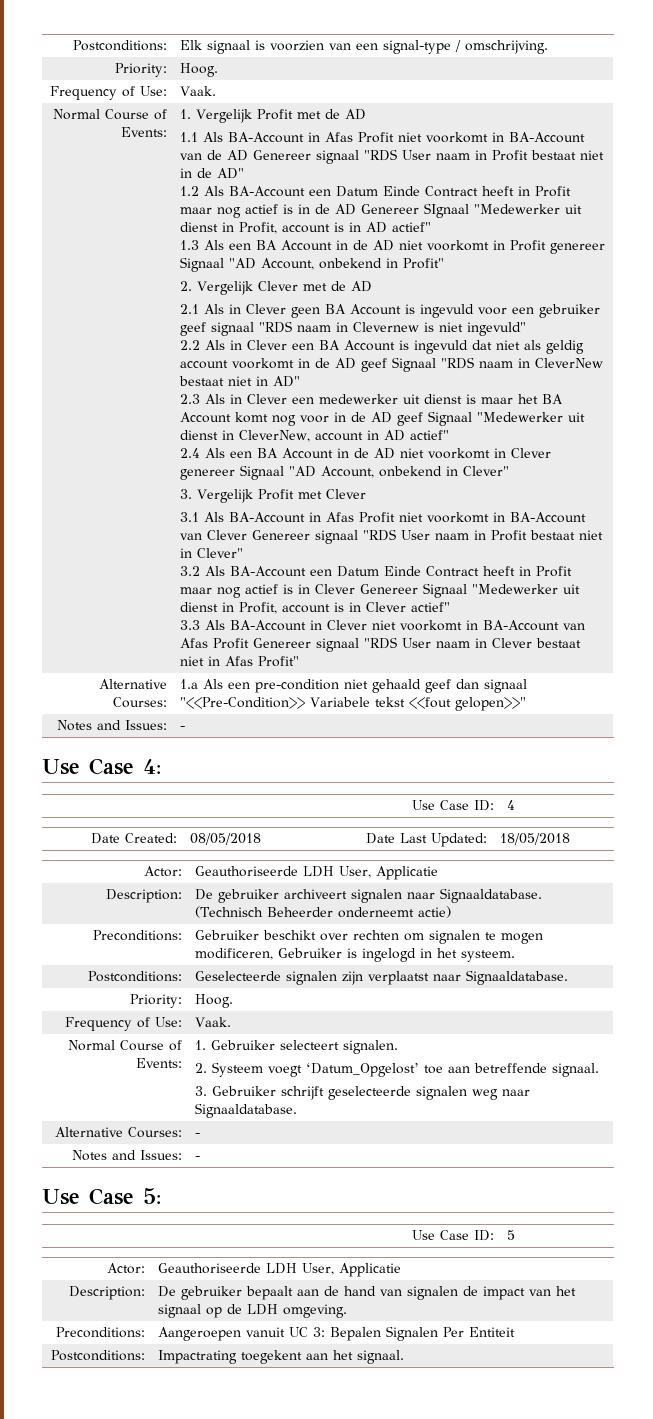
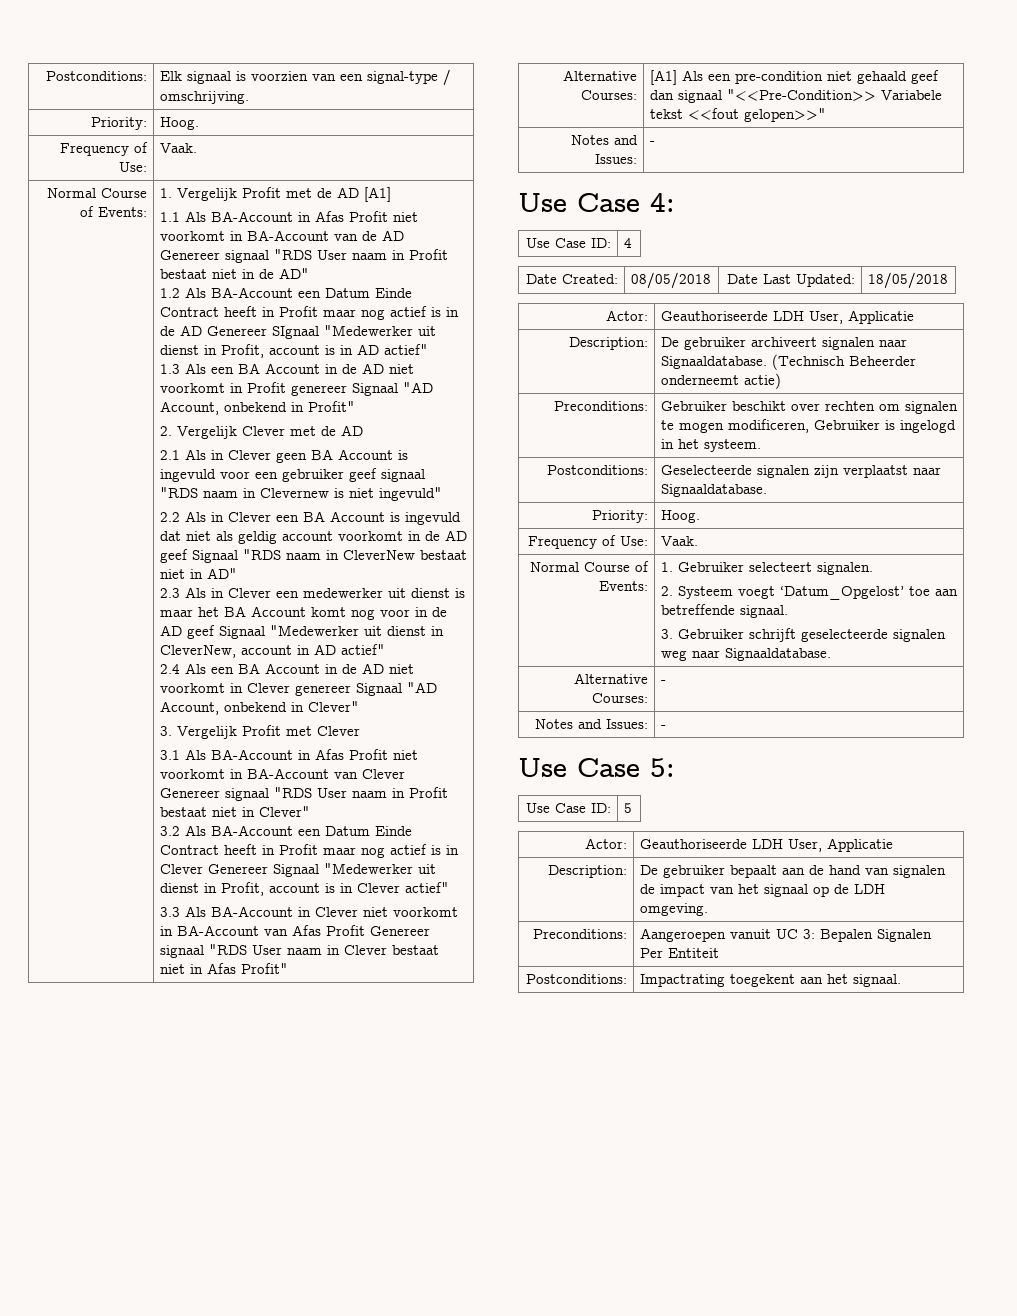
- 1. Vergelijk Profit met de AD
+ 1. Vergelijk Profit met de AD [A1]
- Alternative Courses: | 1.a Als een pre-condition niet gehaald geef dan signaal "<<Pre-Condition>> Variabele tekst <<fout gelopen>>"
+ Alternative Courses: | [A1] Als een pre-condition niet gehaald geef dan signaal "<<Pre-Condition>> Variabele tekst <<fout gelopen>>"

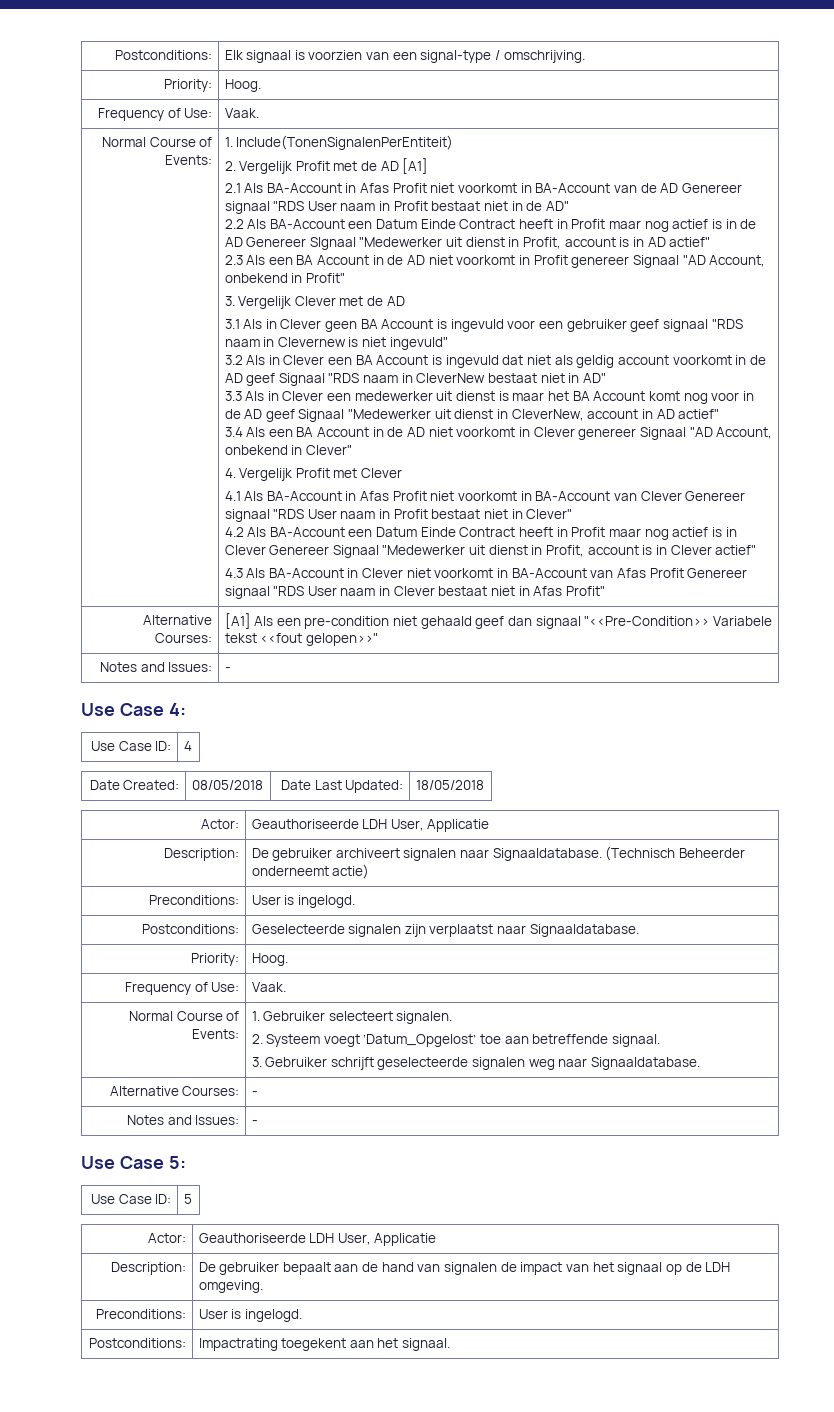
- 1. Vergelijk Profit met de AD [A1]
+ 1. Include(TonenSignalenPerEntiteit)
+ 2. Vergelijk Profit met de AD [A1]
- 1.1 Als BA-Account in Afas Profit niet voorkomt in BA-Account van de AD Genereer signaal "RDS User naam in Profit bestaat niet in de AD"
+ 2.1 Als BA-Account in Afas Profit niet voorkomt in BA-Account van de AD Genereer signaal "RDS User naam in Profit bestaat niet in de AD"
- 1.2 Als BA-Account een Datum Einde Contract heeft in Profit maar nog actief is in de AD Genereer SIgnaal "Medewerker uit dienst in Profit, account is in AD actief"
+ 2.2 Als BA-Account een Datum Einde Contract heeft in Profit maar nog actief is in de AD Genereer SIgnaal "Medewerker uit dienst in Profit, account is in AD actief"
- 1.3 Als een BA Account in de AD niet voorkomt in Profit genereer Signaal "AD Account, onbekend in Profit"
+ 2.3 Als een BA Account in de AD niet voorkomt in Profit genereer Signaal "AD Account, onbekend in Profit"
- 2. Vergelijk Clever met de AD
+ 3. Vergelijk Clever met de AD
- 2.1 Als in Clever geen BA Account is ingevuld voor een gebruiker geef signaal "RDS naam in Clevernew is niet ingevuld"
+ 3.1 Als in Clever geen BA Account is ingevuld voor een gebruiker geef signaal "RDS naam in Clevernew is niet ingevuld"
- 2.2 Als in Clever een BA Account is ingevuld dat niet als geldig account voorkomt in de AD geef Signaal "RDS naam in CleverNew bestaat niet in AD"
+ 3.2 Als in Clever een BA Account is ingevuld dat niet als geldig account voorkomt in de AD geef Signaal "RDS naam in CleverNew bestaat niet in AD"
- 2.3 Als in Clever een medewerker uit dienst is maar het BA Account komt nog voor in de AD geef Signaal "Medewerker uit dienst in CleverNew, account in AD actief"
+ 3.3 Als in Clever een medewerker uit dienst is maar het BA Account komt nog voor in de AD geef Signaal "Medewerker uit dienst in CleverNew, account in AD actief"
- 2.4 Als een BA Account in de AD niet voorkomt in Clever genereer Signaal "AD Account, onbekend in Clever"
+ 3.4 Als een BA Account in de AD niet voorkomt in Clever genereer Signaal "AD Account, onbekend in Clever"
- 3. Vergelijk Profit met Clever
+ 4. Vergelijk Profit met Clever
- 3.1 Als BA-Account in Afas Profit niet voorkomt in BA-Account van Clever Genereer signaal "RDS User naam in Profit bestaat niet in Clever"
+ 4.1 Als BA-Account in Afas Profit niet voorkomt in BA-Account van Clever Genereer signaal "RDS User naam in Profit bestaat niet in Clever"
- 3.2 Als BA-Account een Datum Einde Contract heeft in Profit maar nog actief is in Clever Genereer Signaal "Medewerker uit dienst in Profit, account is in Clever actief"
+ 4.2 Als BA-Account een Datum Einde Contract heeft in Profit maar nog actief is in Clever Genereer Signaal "Medewerker uit dienst in Profit, account is in Clever actief"
- 3.3 Als BA-Account in Clever niet voorkomt in BA-Account van Afas Profit Genereer signaal "RDS User naam in Clever bestaat niet in Afas Profit"
+ 4.3 Als BA-Account in Clever niet voorkomt in BA-Account van Afas Profit Genereer signaal "RDS User naam in Clever bestaat niet in Afas Profit"
  Description: | De gebruiker archiveert signalen naar Signaaldatabase. (Technisch Beheerder onderneemt actie)
- Preconditions: | Gebruiker beschikt over rechten om signalen te mogen modificeren, Gebruiker is ingelogd in het systeem.
+ Preconditions: | User is ingelogd.
  Description: | De gebruiker bepaalt aan de hand van signalen de impact van het signaal op de LDH omgeving.
- Preconditions: | Aangeroepen vanuit UC 3: Bepalen Signalen Per Entiteit
+ Preconditions: | User is ingelogd.

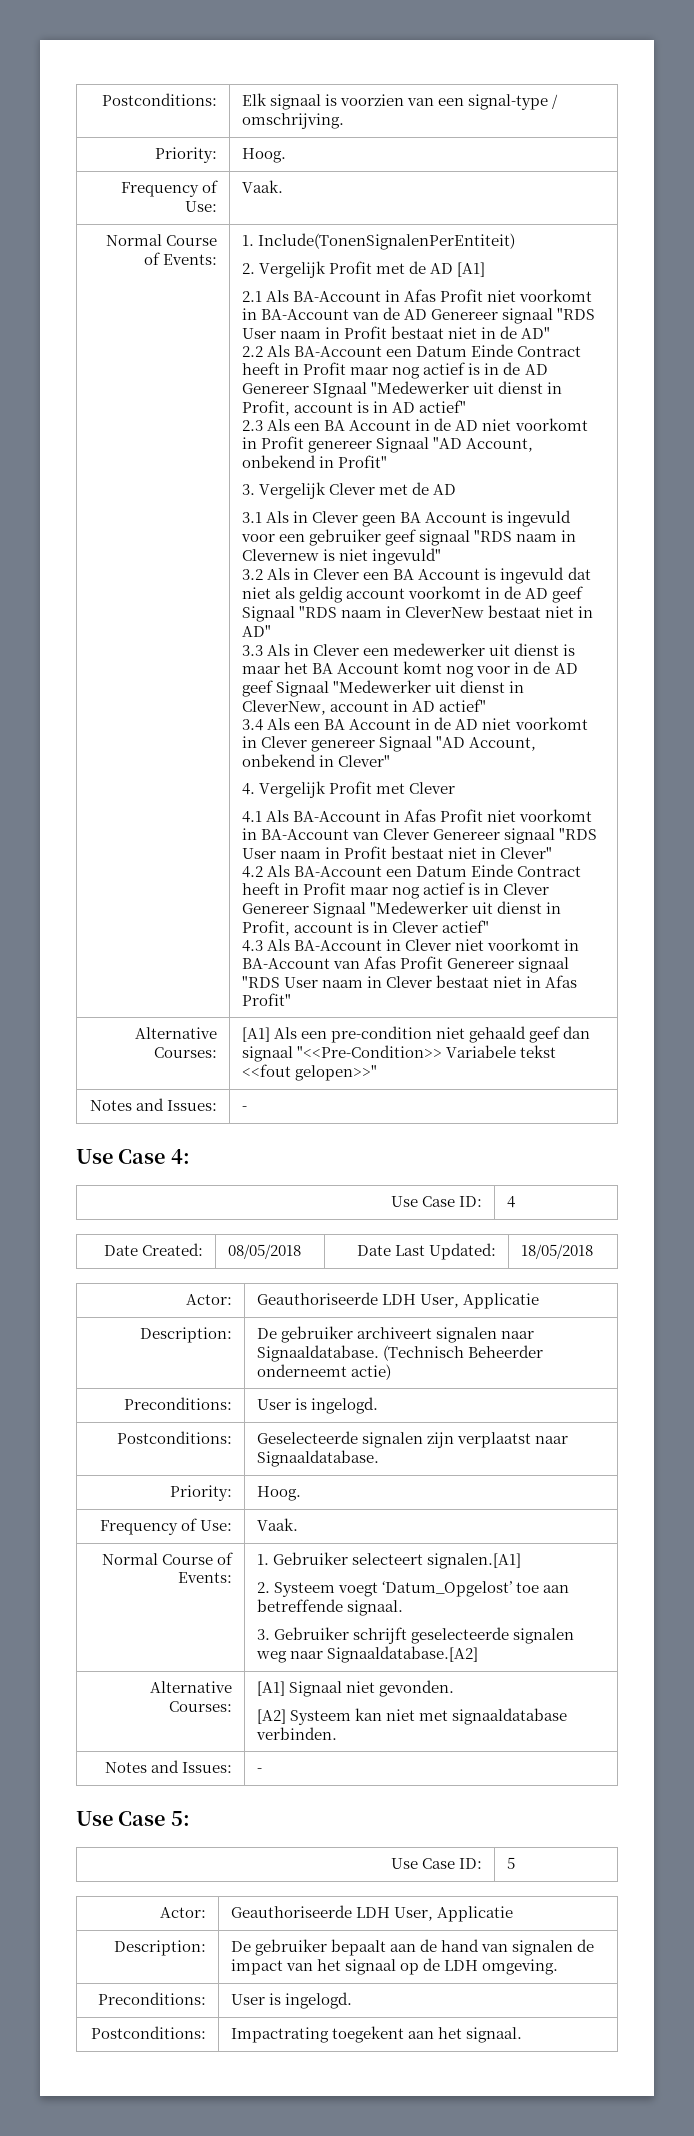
- Normal Course of Events: | 1. Gebruiker selecteert signalen.
+ Normal Course of Events: | 1. Gebruiker selecteert signalen.[A1]
  2. Systeem voegt ‘Datum_Opgelost’ toe aan betreffende signaal.
- 3. Gebruiker schrijft geselecteerde signalen weg naar Signaaldatabase.
- Alternative Courses: | -
+ 3. Gebruiker schrijft geselecteerde signalen weg naar Signaaldatabase.[A2]
+ Alternative Courses: | [A1] Signaal niet gevonden.
+ [A2] Systeem kan niet met signaaldatabase verbinden.

